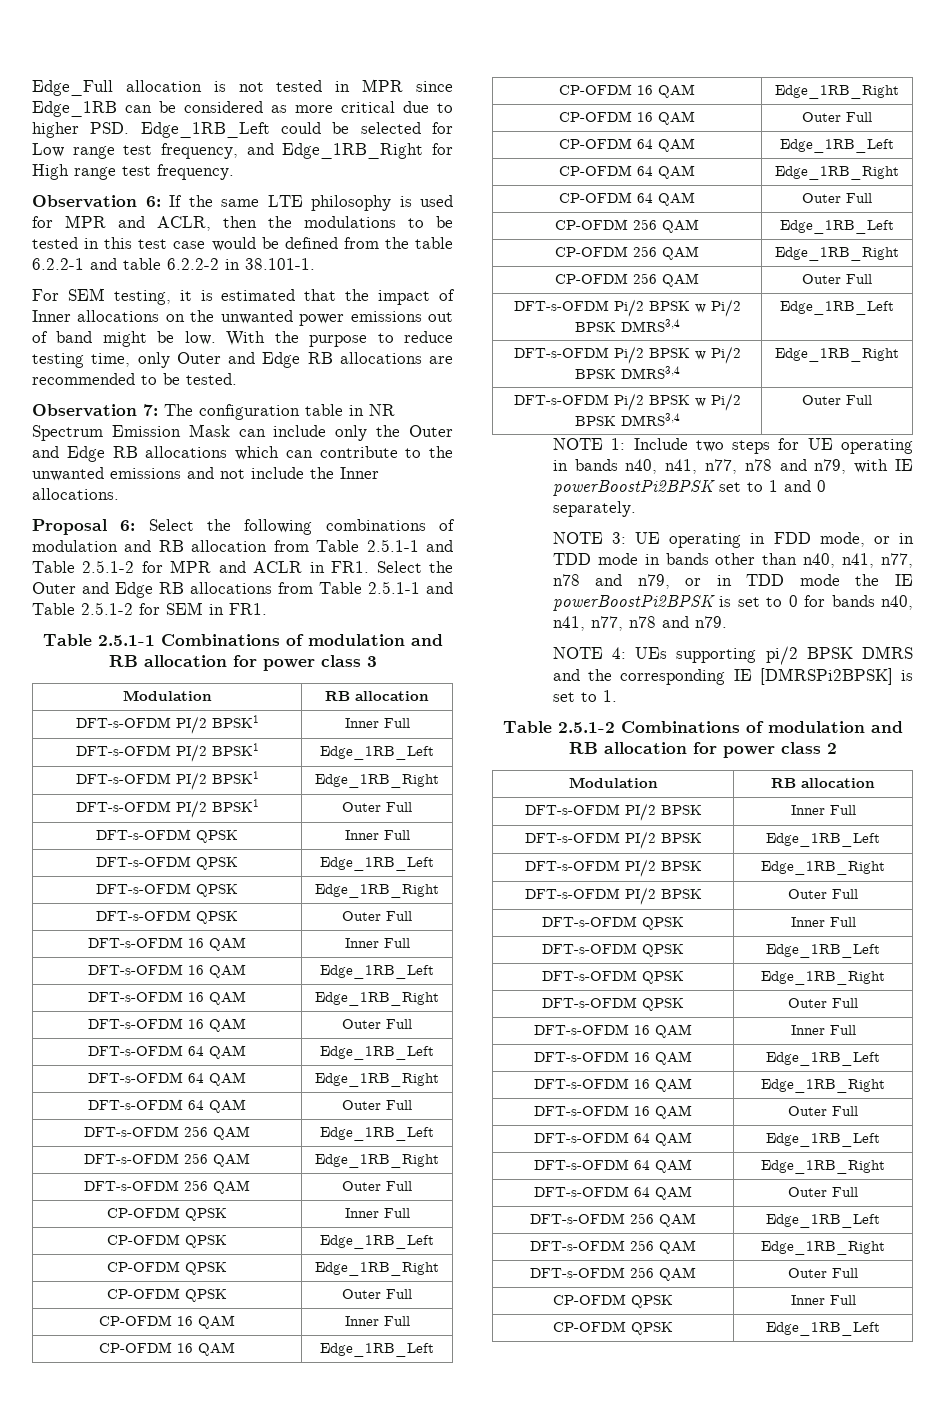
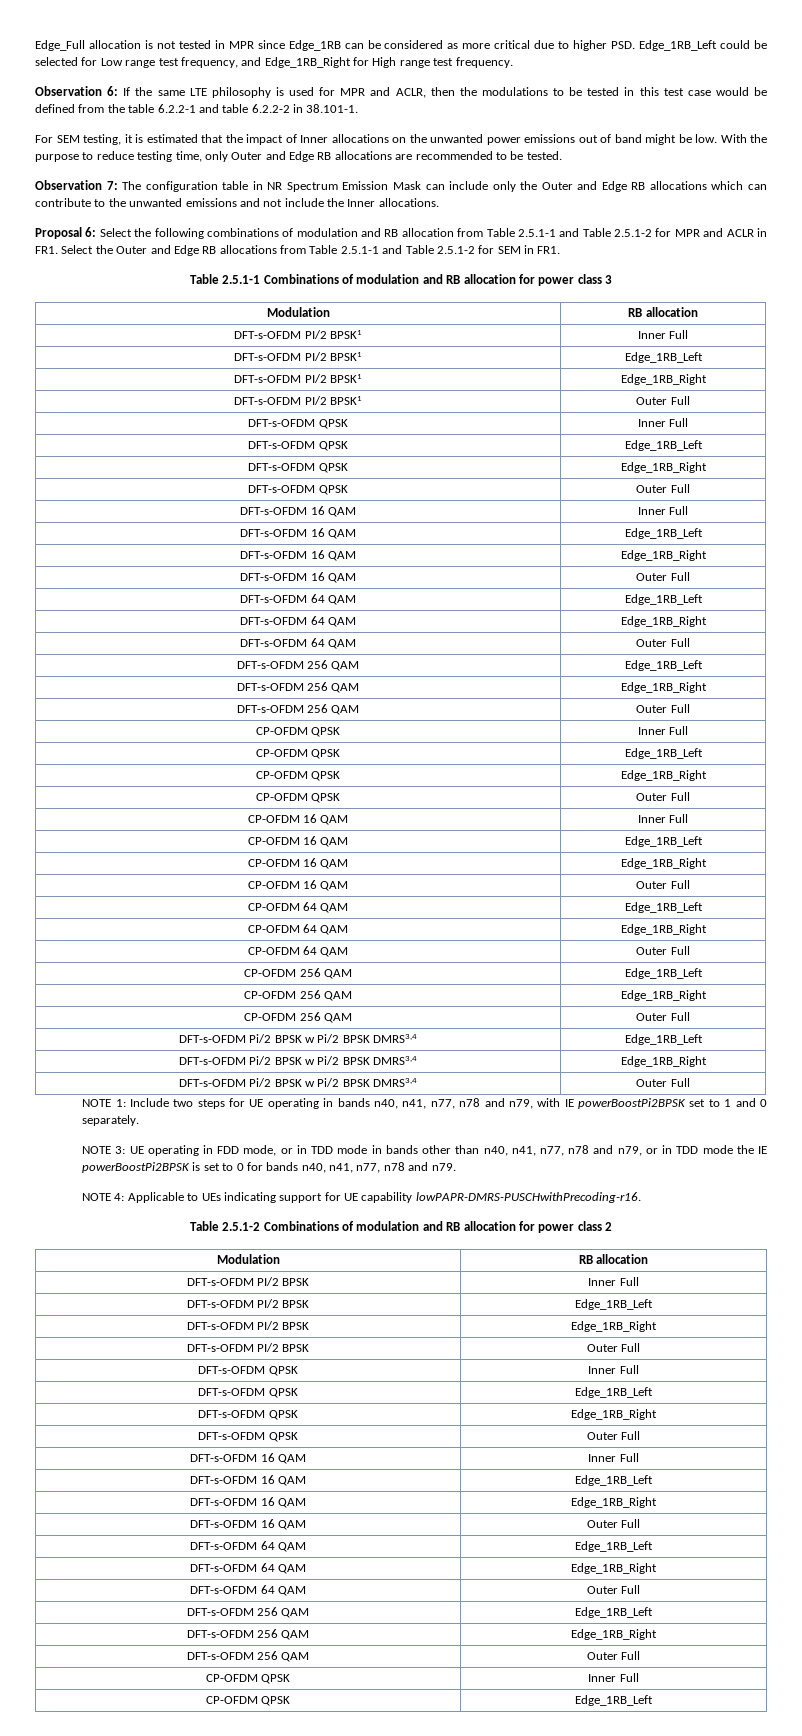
- NOTE 4: UEs supporting pi/2 BPSK DMRS and the corresponding IE [DMRSPi2BPSK] is set to 1.
+ NOTE 4: Applicable to UEs indicating support for UE capability lowPAPR-DMRS-PUSCHwithPrecoding-r16.

